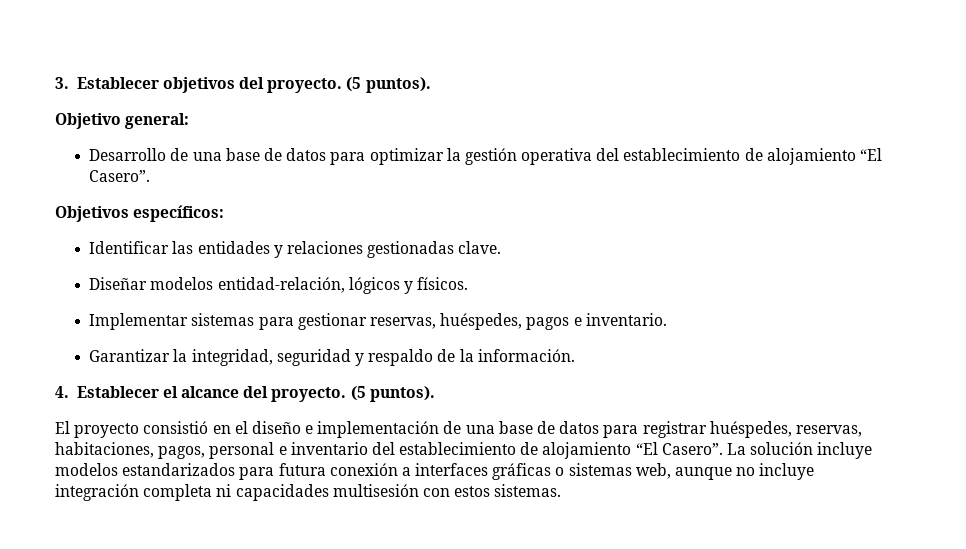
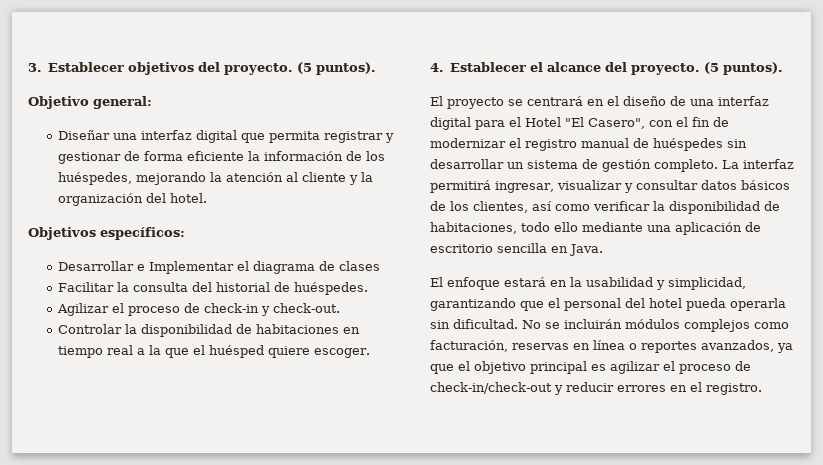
- Desarrollo de una base de datos para optimizar la gestión operativa del establecimiento de alojamiento “El Casero”.
+ Diseñar una interfaz digital que permita registrar y gestionar de forma eficiente la información de los huéspedes, mejorando la atención al cliente y la organización del hotel.
  Objetivos específicos:
- Identificar las entidades y relaciones gestionadas clave.
- Diseñar modelos entidad-relación, lógicos y físicos.
- Implementar sistemas para gestionar reservas, huéspedes, pagos e inventario.
- Garantizar la integridad, seguridad y respaldo de la información.
+ Desarrollar e Implementar el diagrama de clases
+ Facilitar la consulta del historial de huéspedes.
+ Agilizar el proceso de check-in y check-out.
+ Controlar la disponibilidad de habitaciones en tiempo real a la que el huésped quiere escoger.
- El proyecto consistió en el diseño e implementación de una base de datos para registrar huéspedes, reservas, habitaciones, pagos, personal e inventario del establecimiento de alojamiento “El Casero”. La solución incluye modelos estandarizados para futura conexión a interfaces gráficas o sistemas web, aunque no incluye integración completa ni capacidades multisesión con estos sistemas.
+ El proyecto se centrará en el diseño de una interfaz digital para el Hotel "El Casero", con el fin de modernizar el registro manual de huéspedes sin desarrollar un sistema de gestión completo. La interfaz permitirá ingresar, visualizar y consultar datos básicos de los clientes, así como verificar la disponibilidad de habitaciones, todo ello mediante una aplicación de escritorio sencilla en Java.
+ El enfoque estará en la usabilidad y simplicidad, garantizando que el personal del hotel pueda operarla sin dificultad. No se incluirán módulos complejos como facturación, reservas en línea o reportes avanzados, ya que el objetivo principal es agilizar el proceso de check-in/check-out y reducir errores en el registro.

